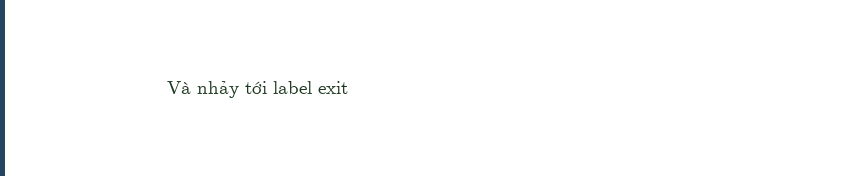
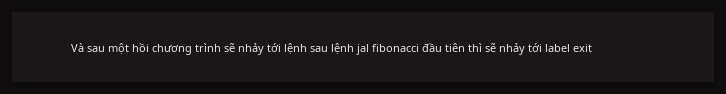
- Và nhảy tới label exit
+ Và sau một hồi chương trình sẽ nhảy tới lệnh sau lệnh jal fibonacci đầu tiên thì sẽ nhảy tới label exit

